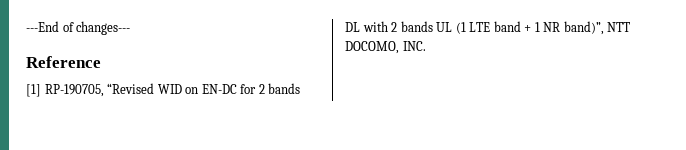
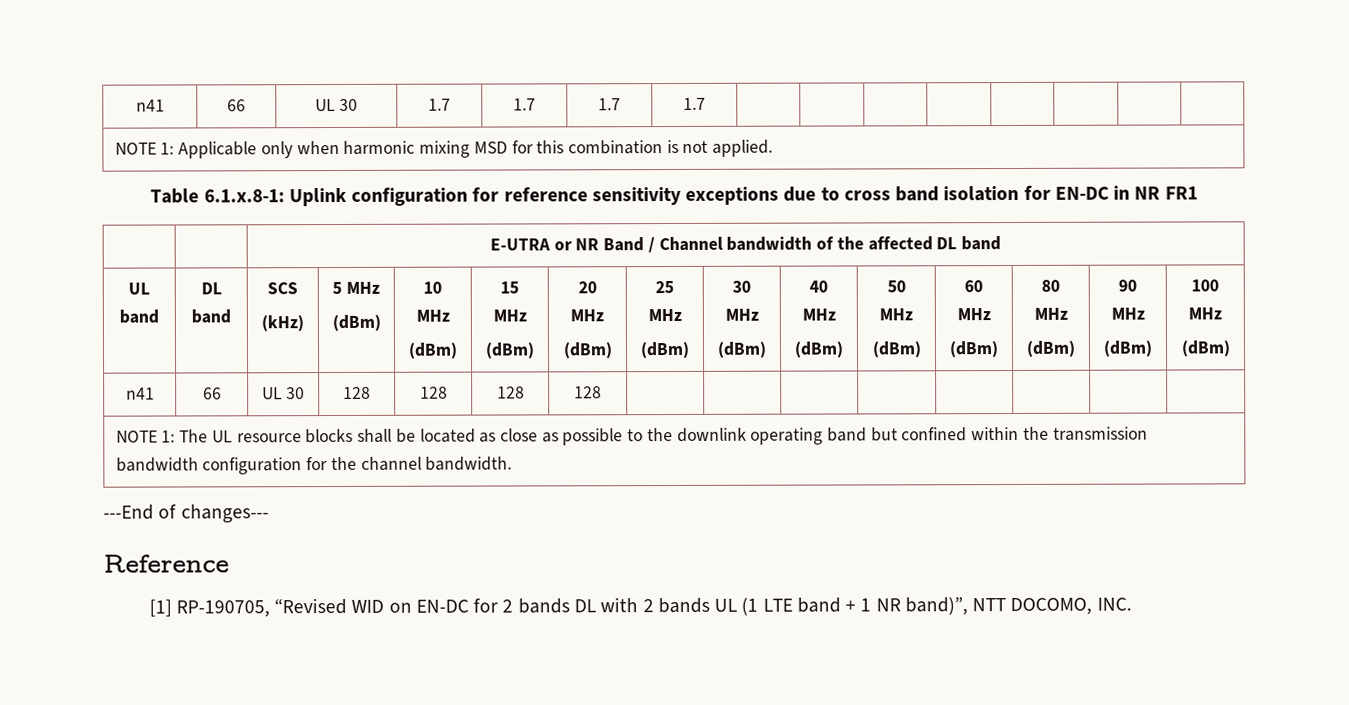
+ n41 | 66 | UL 30 | 1.7 | 1.7 | 1.7 | 1.7 | | | | | | | |
+ NOTE 1: Applicable only when harmonic mixing MSD for this combination is not applied.
+ Table 6.1.x.8-1: Uplink configuration for reference sensitivity exceptions due to cross band isolation for EN-DC in NR FR1
+ | | E-UTRA or NR Band / Channel bandwidth of the affected DL band
+ UL band | DL band | SCS
+ (kHz) | 5 MHz
+ (dBm) | 10 MHz
+ (dBm) | 15 MHz
+ (dBm) | 20 MHz
+ (dBm) | 25 MHz
+ (dBm) | 30 MHz
+ (dBm) | 40 MHz
+ (dBm) | 50 MHz
+ (dBm) | 60 MHz
+ (dBm) | 80 MHz
+ (dBm) | 90 MHz
+ (dBm) | 100 MHz
+ (dBm)
+ n41 | 66 | UL 30 | 128 | 128 | 128 | 128 | | | | | | | |
+ NOTE 1: The UL resource blocks shall be located as close as possible to the downlink operating band but confined within the transmission bandwidth configuration for the channel bandwidth.

